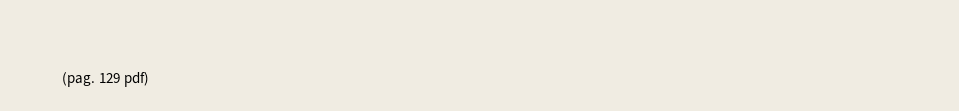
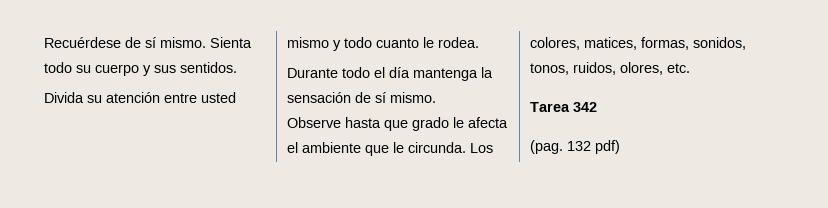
- (pag. 129 pdf)
+ Recuérdese de sí mismo. Sienta todo su cuerpo y sus sentidos.
+ Divida su atención entre usted mismo y todo cuanto le rodea.
+ Durante todo el día mantenga la sensación de sí mismo.
+ Observe hasta que grado le afecta el ambiente que le circunda. Los colores, matices, formas, sonidos, tonos, ruidos, olores, etc.
+ Tarea 342
+ (pag. 132 pdf)

